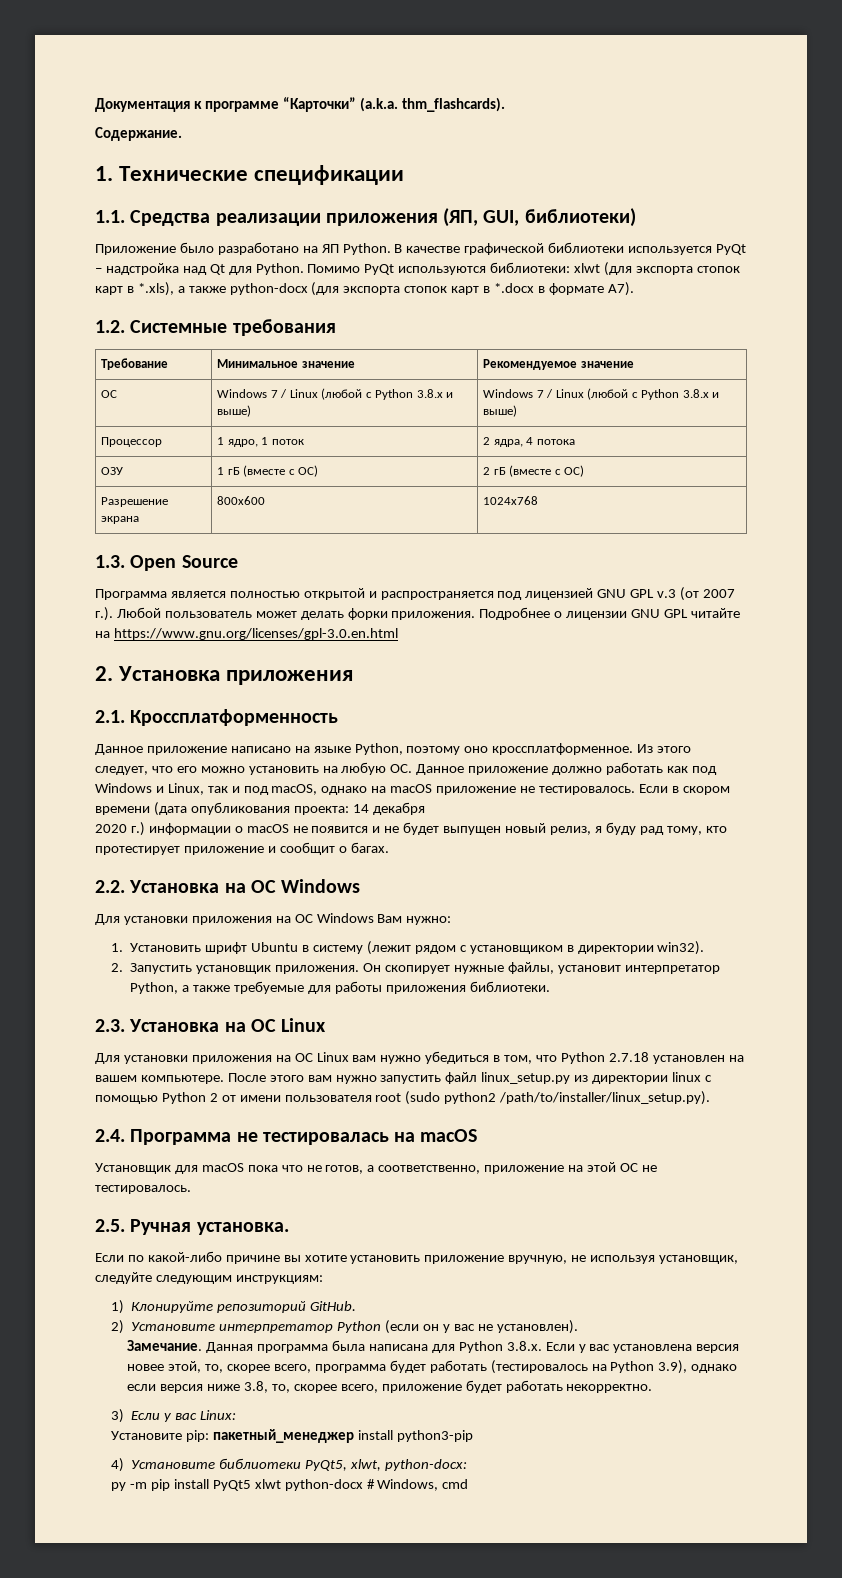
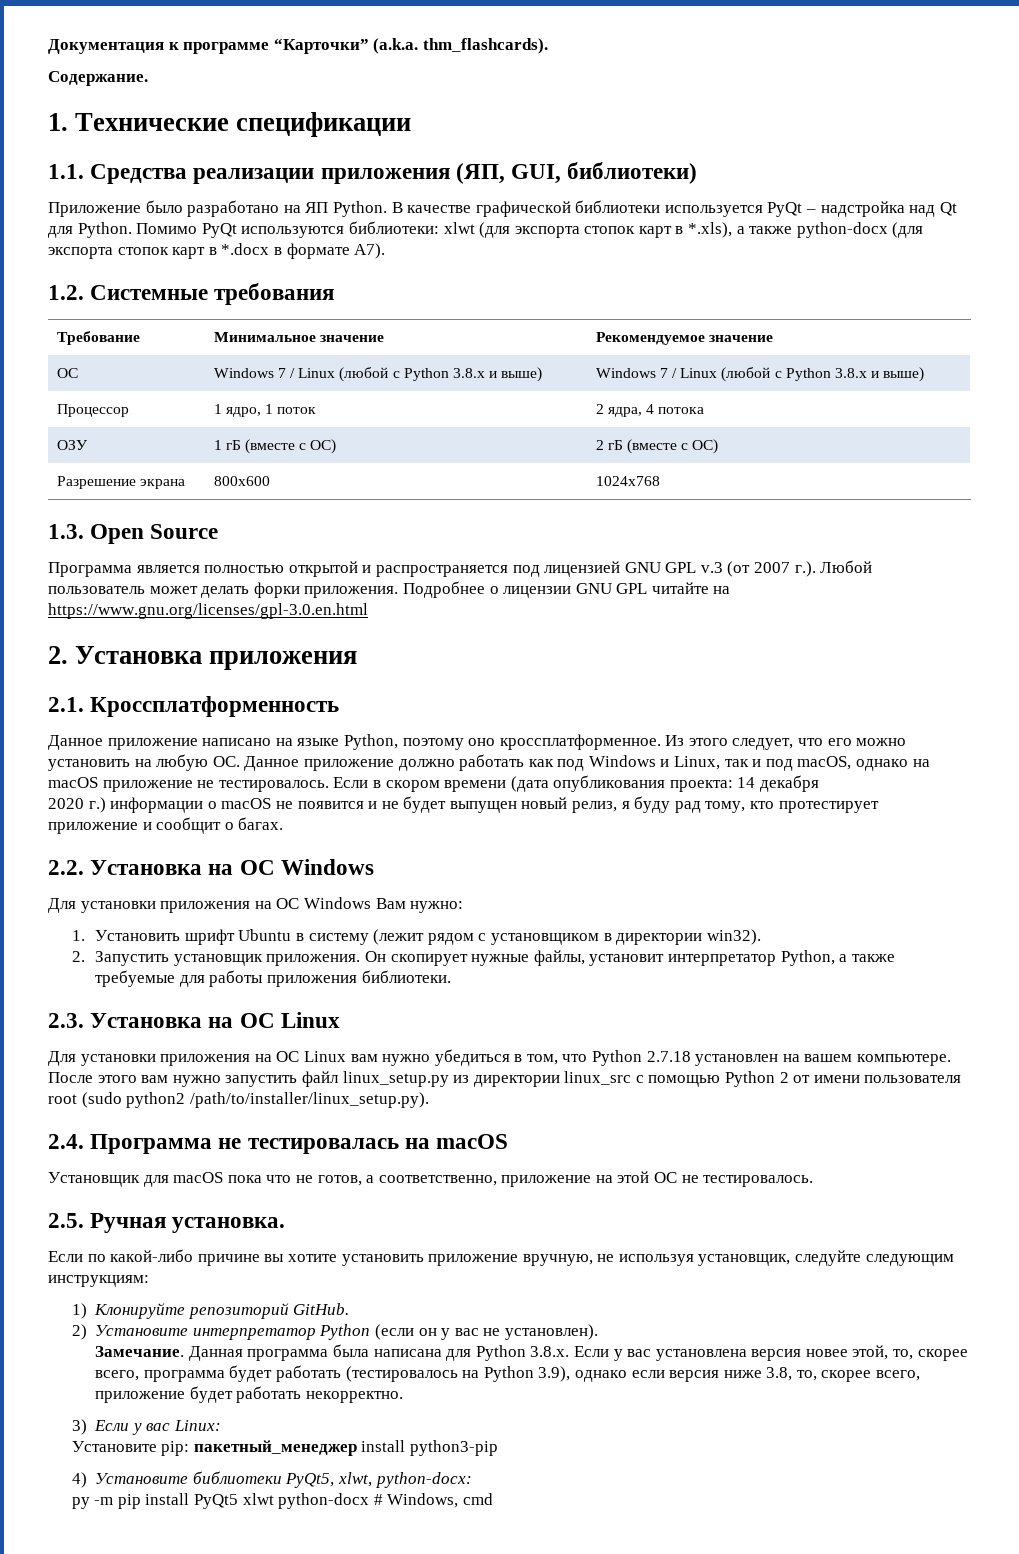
- После этого вам нужно запустить файл linux_setup.py из директории linux с помощью Python 2 от имени пользователя root (sudo python2 /path/to/installer/linux_setup.py).
+ После этого вам нужно запустить файл linux_setup.py из директории linux_src с помощью Python 2 от имени пользователя root (sudo python2 /path/to/installer/linux_setup.py).

